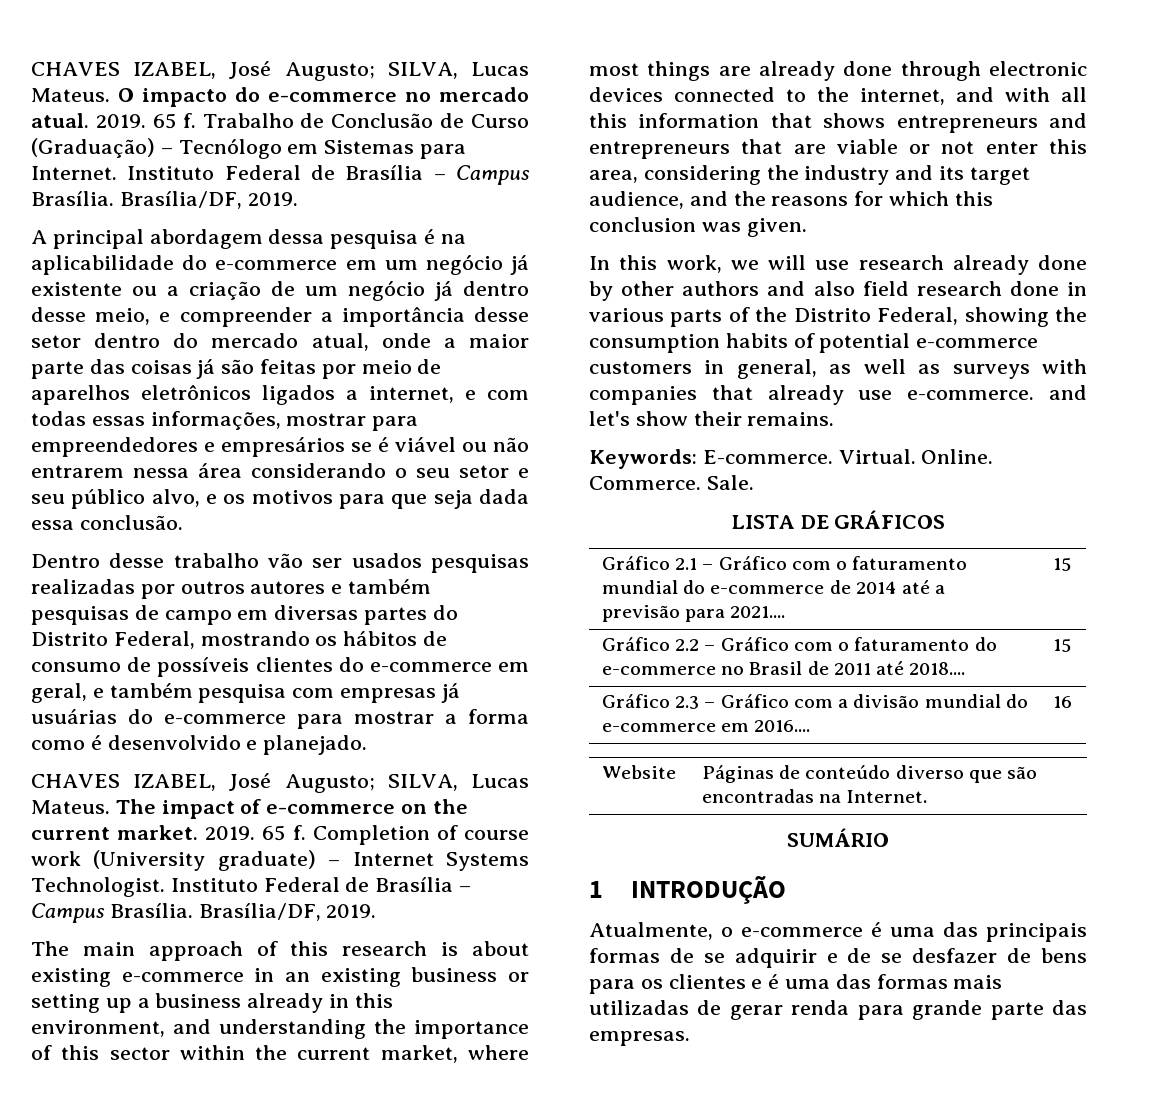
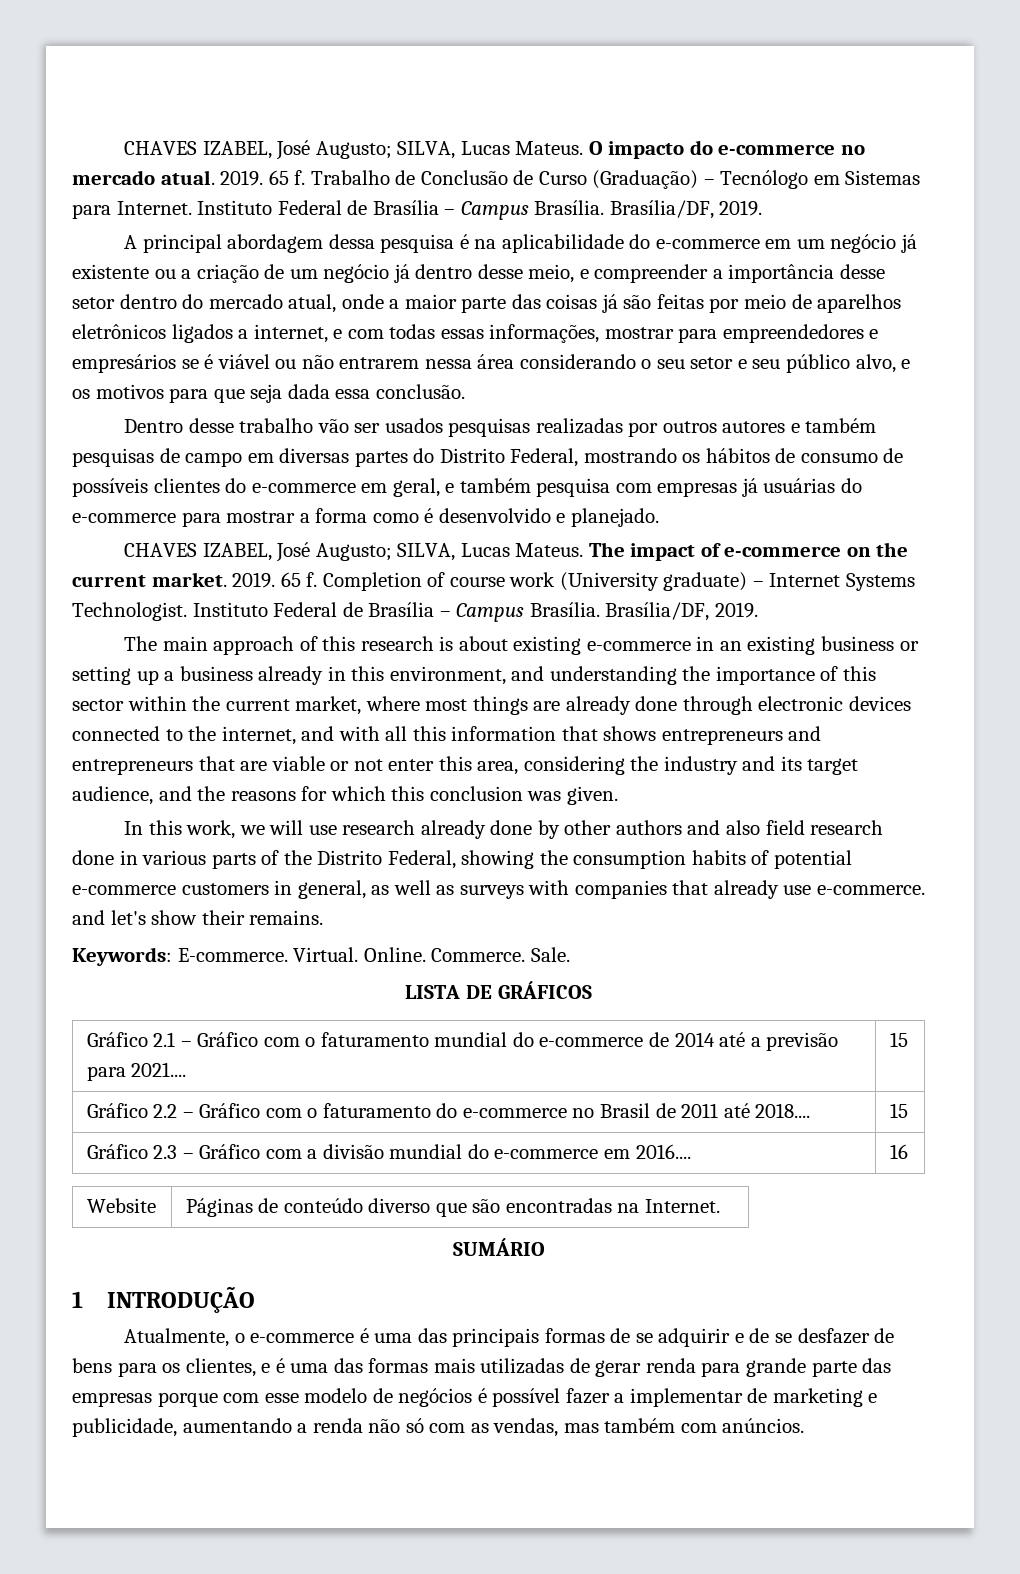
- Atualmente, o e-commerce é uma das principais formas de se adquirir e de se desfazer de bens para os clientes e é uma das formas mais utilizadas de gerar renda para grande parte das empresas.
+ Atualmente, o e-commerce é uma das principais formas de se adquirir e de se desfazer de bens para os clientes, e é uma das formas mais utilizadas de gerar renda para grande parte das empresas porque com esse modelo de negócios é possível fazer a implementar de marketing e publicidade, aumentando a renda não só com as vendas, mas também com anúncios.

